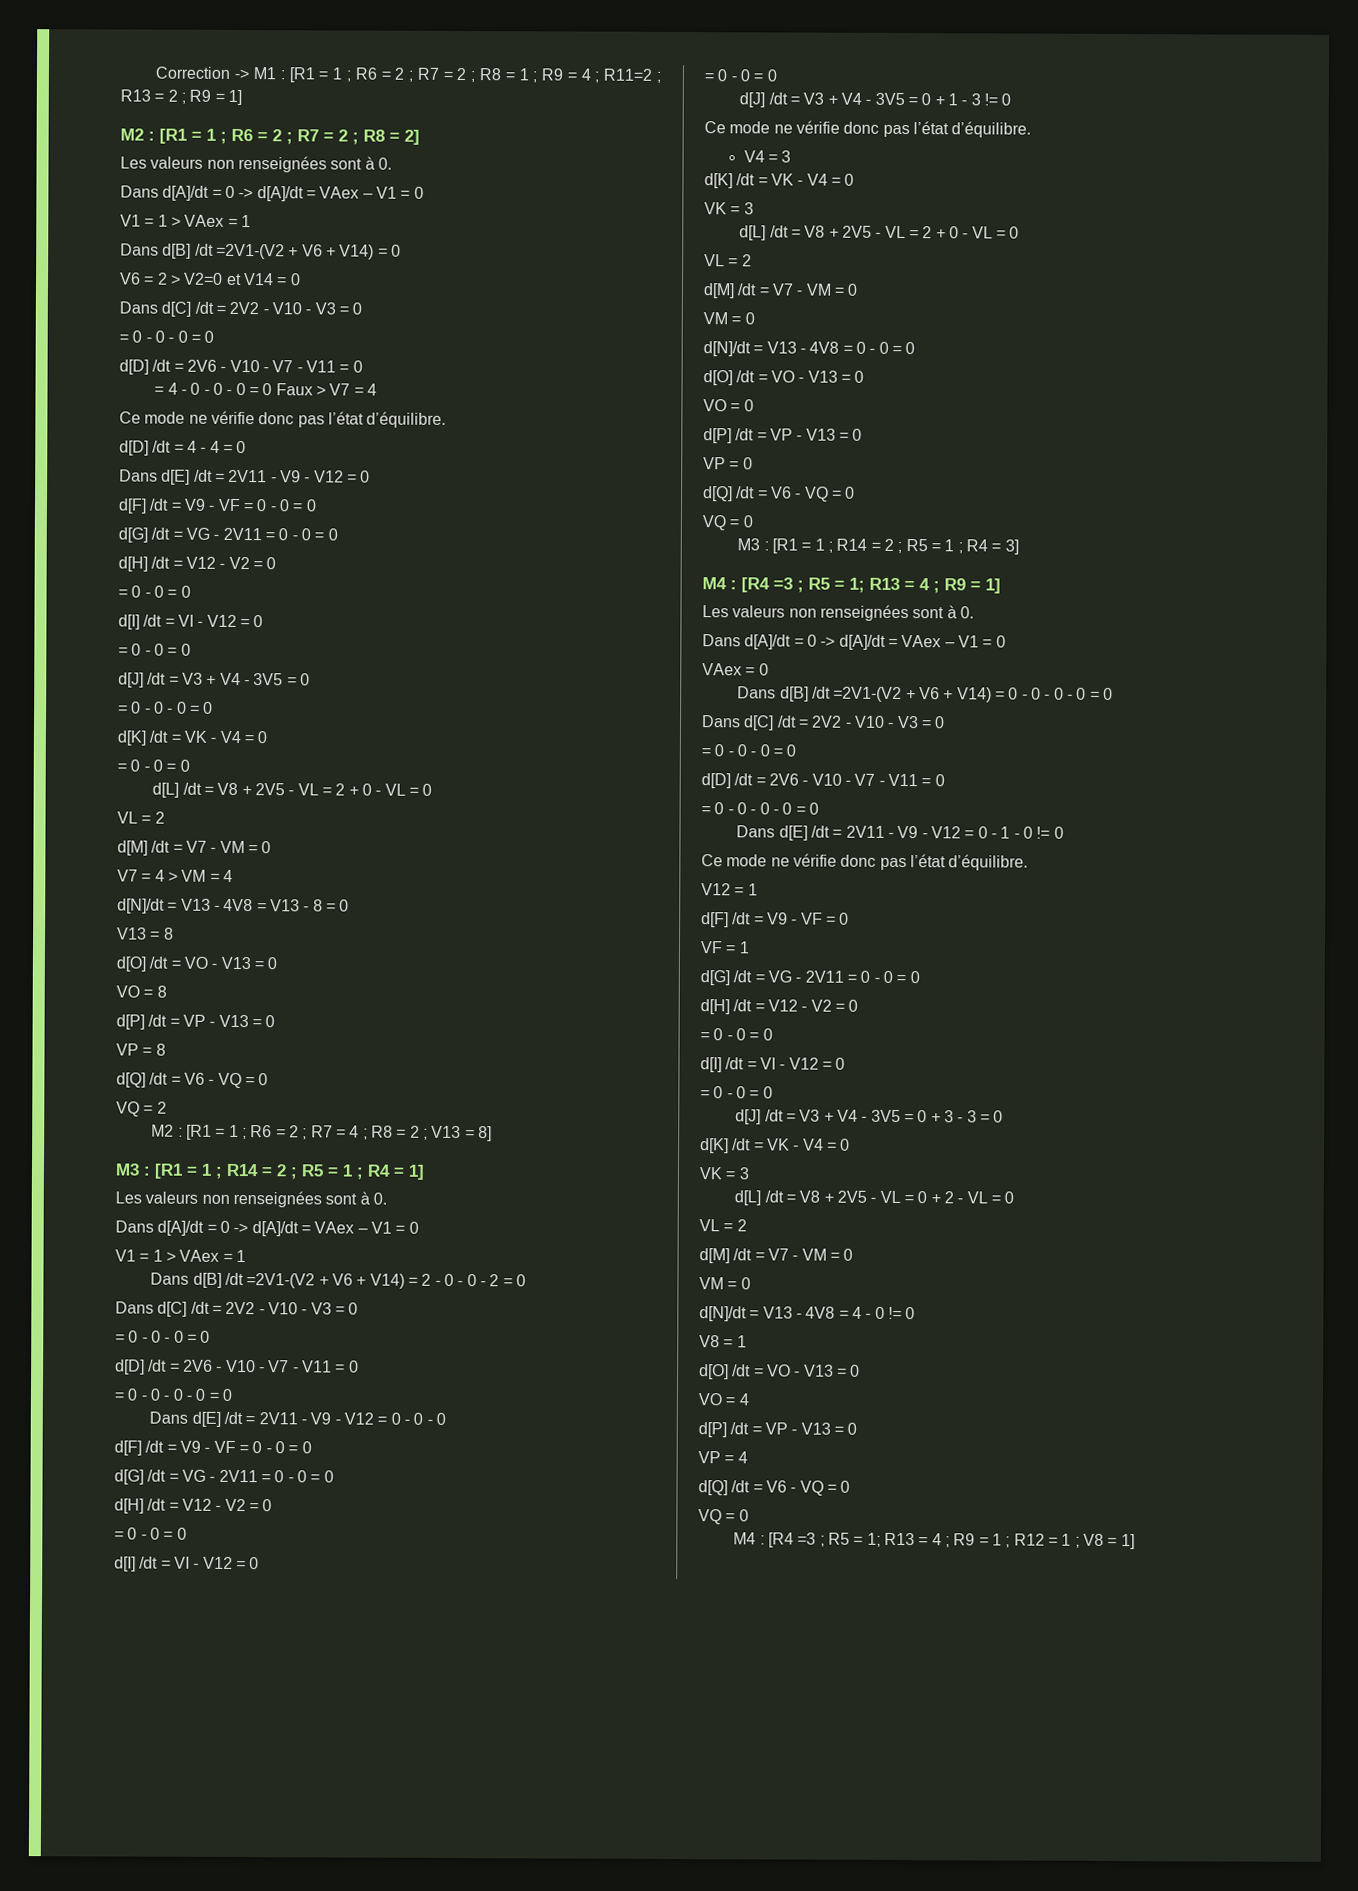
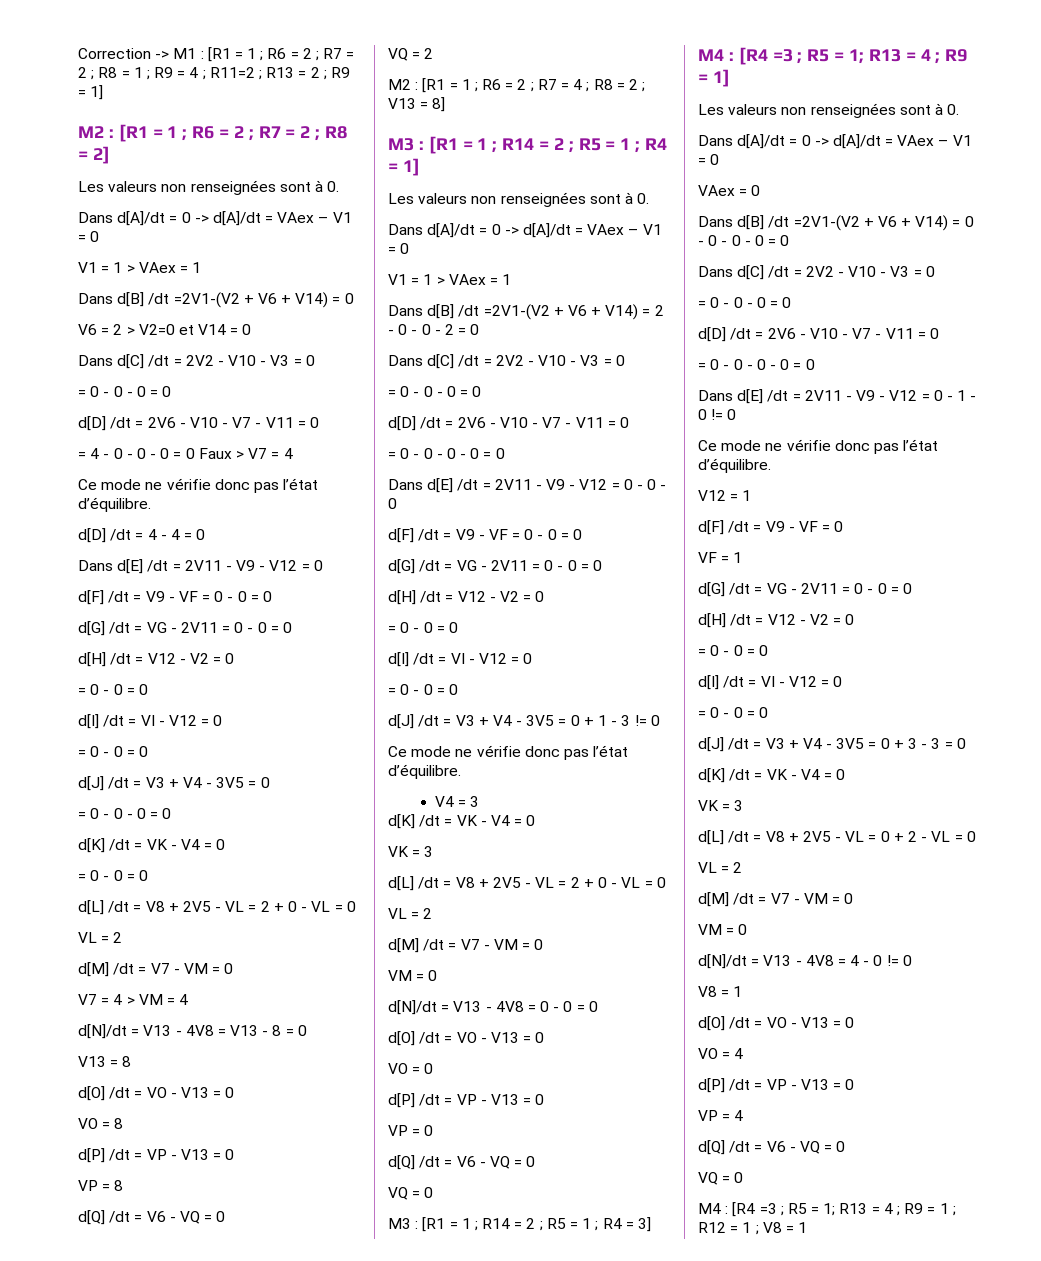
- M4 : [R4 =3 ; R5 = 1; R13 = 4 ; R9 = 1 ; R12 = 1 ; V8 = 1]
+ M4 : [R4 =3 ; R5 = 1; R13 = 4 ; R9 = 1 ; R12 = 1 ; V8 = 1

